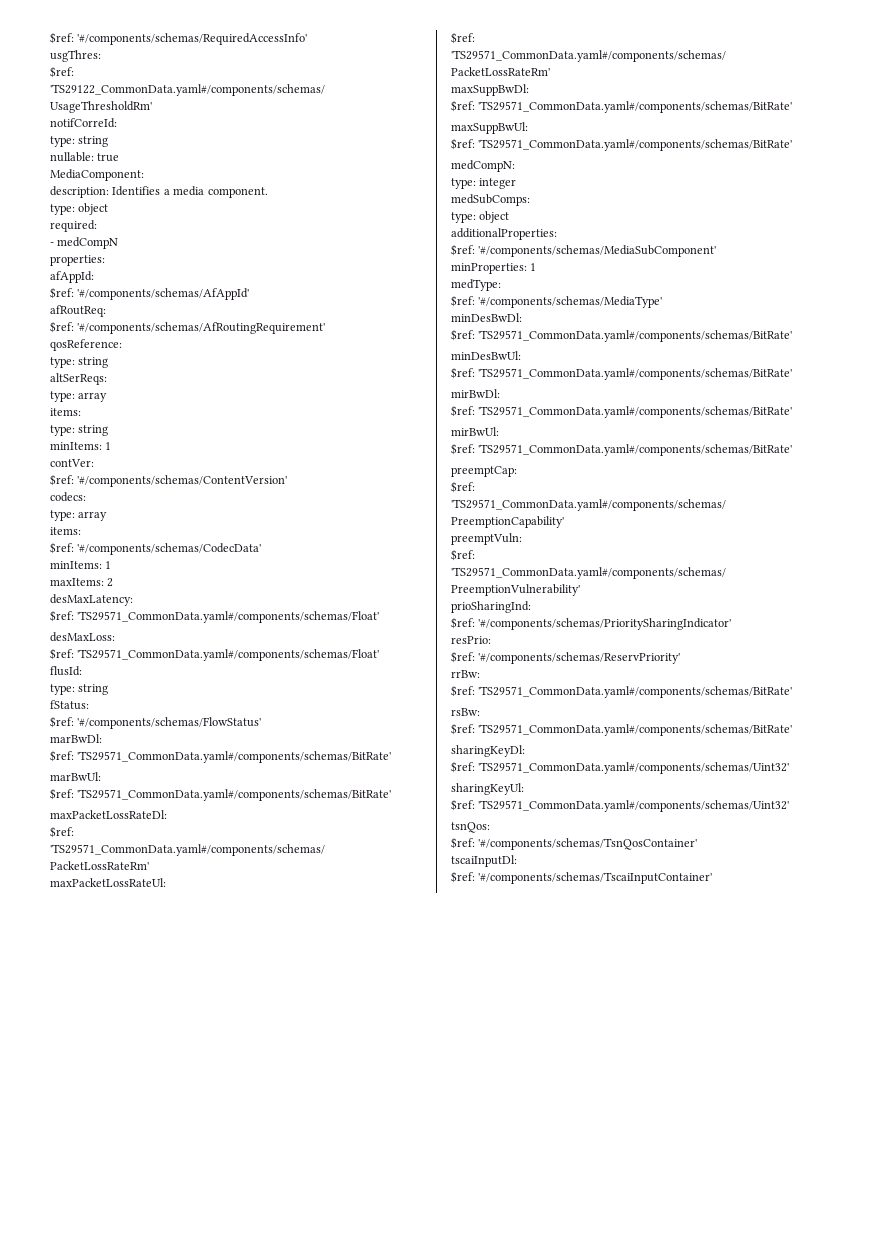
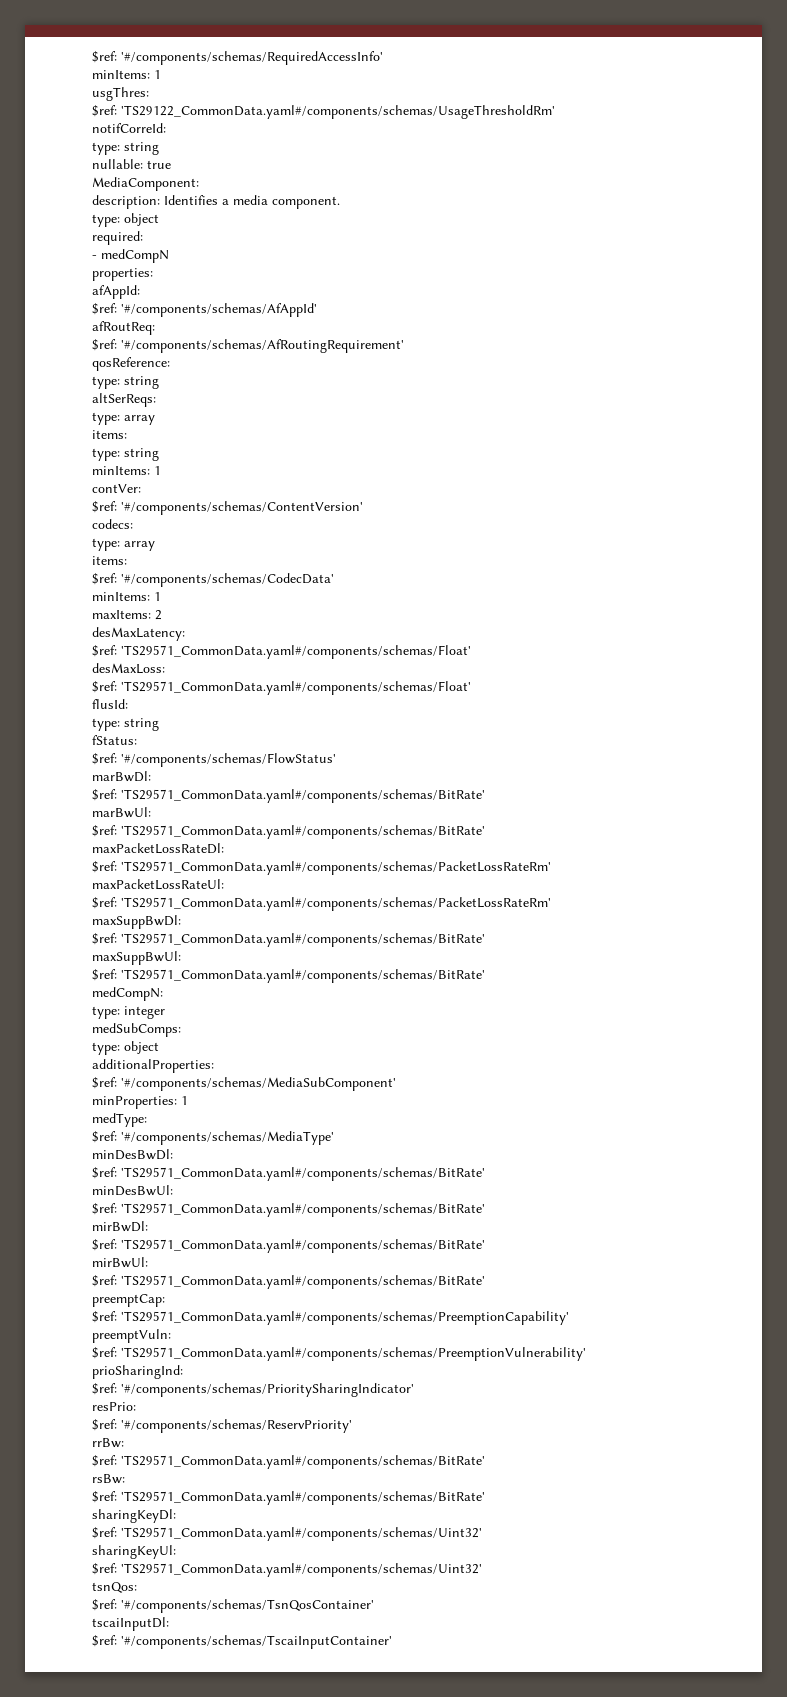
  $ref: '#/components/schemas/RequiredAccessInfo'
+ minItems: 1

